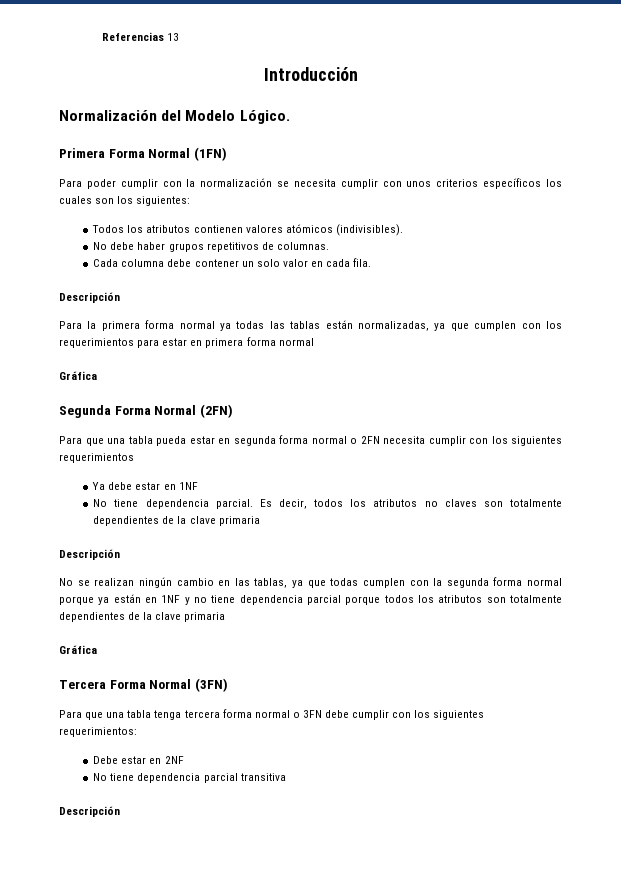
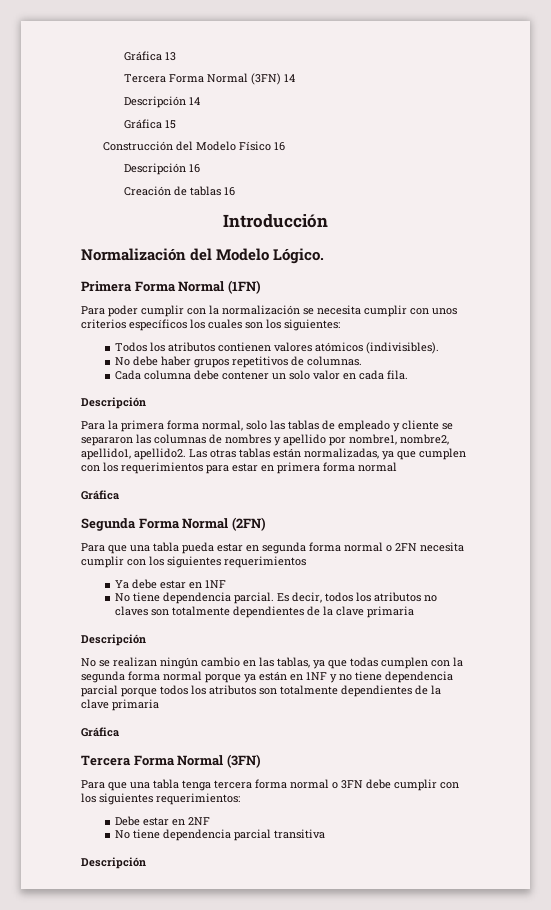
- Referencias 13
+ Gráfica 13
+ Tercera Forma Normal (3FN) 14
+ Descripción 14
+ Gráfica 15
+ Construcción del Modelo Físico 16
+ Descripción 16
+ Creación de tablas 16
- Para la primera forma normal ya todas las tablas están normalizadas, ya que cumplen con los requerimientos para estar en primera forma normal
+ Para la primera forma normal, solo las tablas de empleado y cliente se separaron las columnas de nombres y apellido por nombre1, nombre2, apellido1, apellido2. Las otras tablas están normalizadas, ya que cumplen con los requerimientos para estar en primera forma normal

